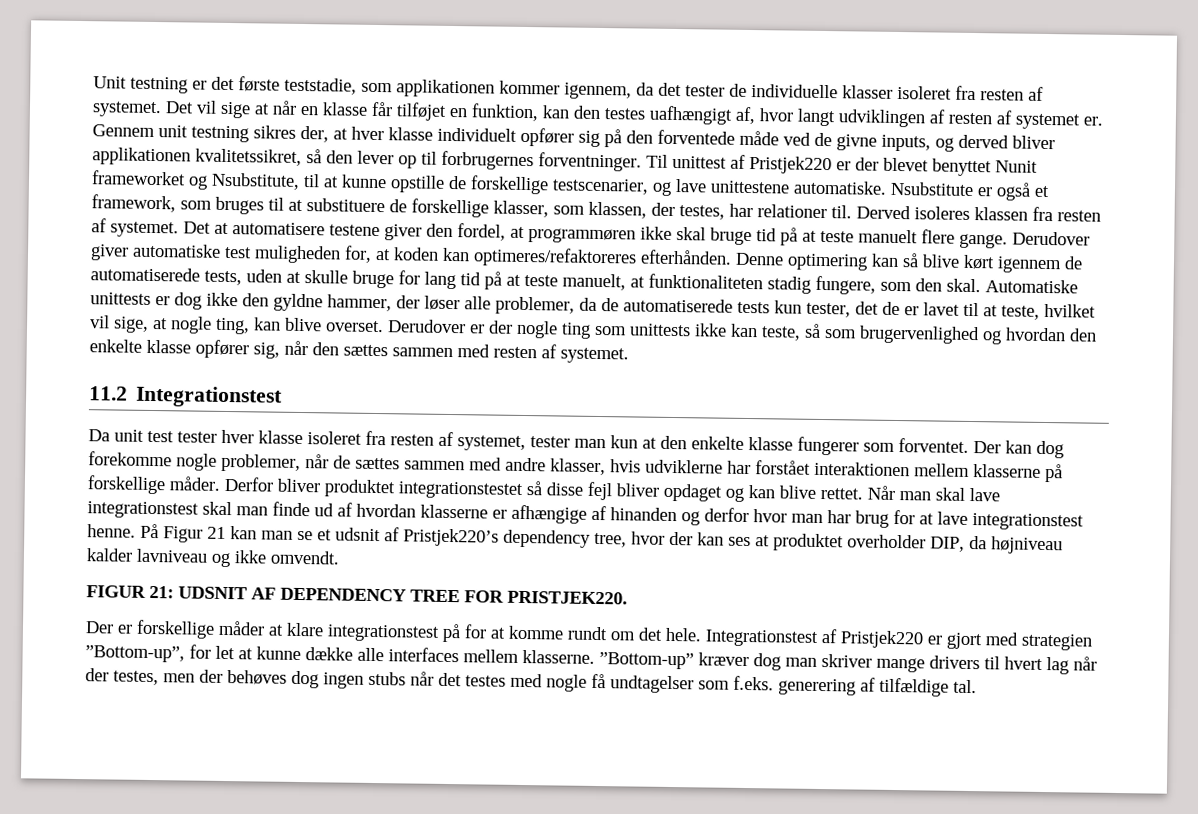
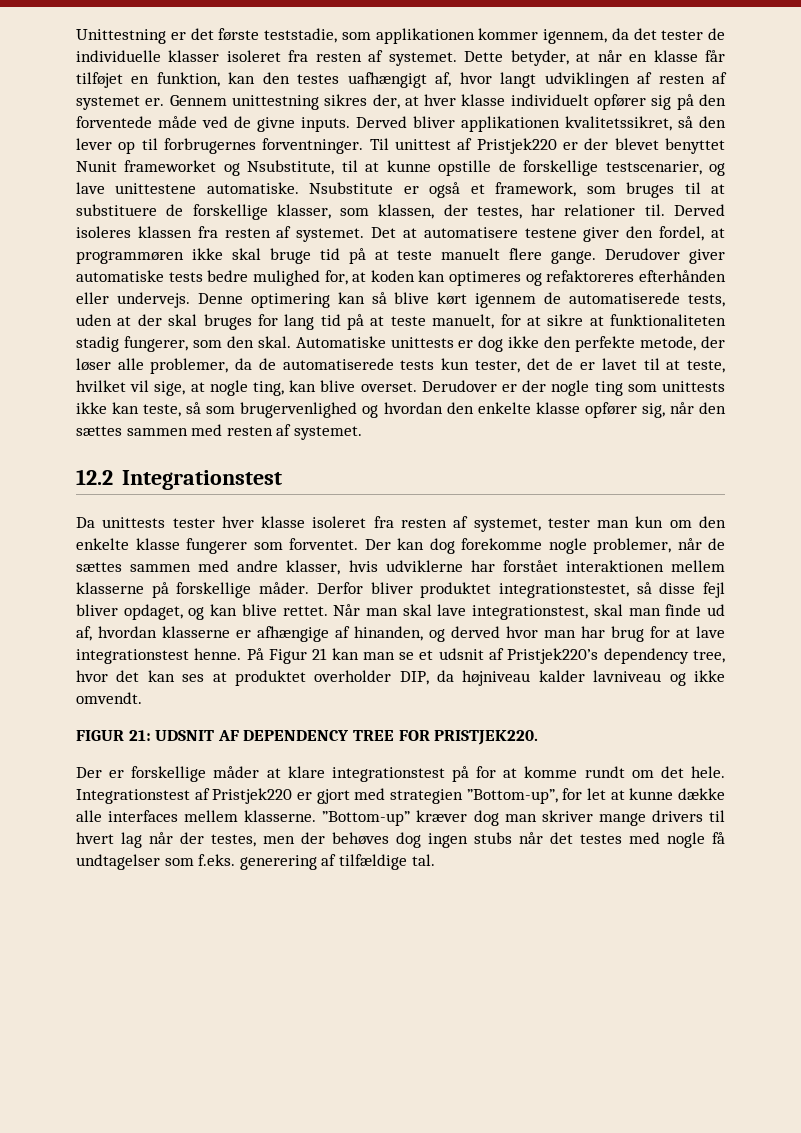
- Unit testning er det første teststadie, som applikationen kommer igennem, da det tester de individuelle klasser isoleret fra resten af systemet.
+ Unittestning er det første teststadie, som applikationen kommer igennem, da det tester de individuelle klasser isoleret fra resten af systemet.
- Det vil sige at når en klasse får tilføjet en funktion, kan den testes uafhængigt af, hvor langt udviklingen af resten af systemet er.
+ Dette betyder, at når en klasse får tilføjet en funktion, kan den testes uafhængigt af, hvor langt udviklingen af resten af systemet er.
- Gennem unit testning sikres der, at hver klasse individuelt opfører sig på den forventede måde ved de givne inputs, og derved bliver applikationen kvalitetssikret, så den lever op til forbrugernes forventninger.
+ Gennem unittestning sikres der, at hver klasse individuelt opfører sig på den forventede måde ved de givne inputs. Derved bliver applikationen kvalitetssikret, så den lever op til forbrugernes forventninger.
- Derudover giver automatiske test muligheden for, at koden kan optimeres/refaktoreres efterhånden.
+ Derudover giver automatiske tests bedre mulighed for, at koden kan optimeres og refaktoreres efterhånden eller undervejs.
- Denne optimering kan så blive kørt igennem de automatiserede tests, uden at skulle bruge for lang tid på at teste manuelt, at funktionaliteten stadig fungere, som den skal.
+ Denne optimering kan så blive kørt igennem de automatiserede tests, uden at der skal bruges for lang tid på at teste manuelt, for at sikre at funktionaliteten stadig fungerer, som den skal.
- Automatiske unittests er dog ikke den gyldne hammer, der løser alle problemer, da de automatiserede tests kun tester, det de er lavet til at teste, hvilket vil sige, at nogle ting, kan blive overset.
+ Automatiske unittests er dog ikke den perfekte metode, der løser alle problemer, da de automatiserede tests kun tester, det de er lavet til at teste, hvilket vil sige, at nogle ting, kan blive overset.
- 11.2 Integrationstest
+ 12.2 Integrationstest
- Da unit test tester hver klasse isoleret fra resten af systemet, tester man kun at den enkelte klasse fungerer som forventet.
+ Da unittests tester hver klasse isoleret fra resten af systemet, tester man kun om den enkelte klasse fungerer som forventet.
- Derfor bliver produktet integrationstestet så disse fejl bliver opdaget og kan blive rettet.
+ Derfor bliver produktet integrationstestet, så disse fejl bliver opdaget, og kan blive rettet.
- Når man skal lave integrationstest skal man finde ud af hvordan klasserne er afhængige af hinanden og derfor hvor man har brug for at lave integrationstest henne.
+ Når man skal lave integrationstest, skal man finde ud af, hvordan klasserne er afhængige af hinanden, og derved hvor man har brug for at lave integrationstest henne.
- På Figur 21 kan man se et udsnit af Pristjek220’s dependency tree, hvor der kan ses at produktet overholder DIP, da højniveau kalder lavniveau og ikke omvendt.
+ På Figur 21 kan man se et udsnit af Pristjek220’s dependency tree, hvor det kan ses at produktet overholder DIP, da højniveau kalder lavniveau og ikke omvendt.

